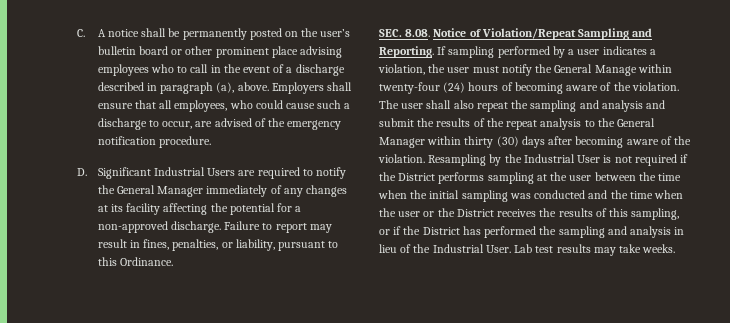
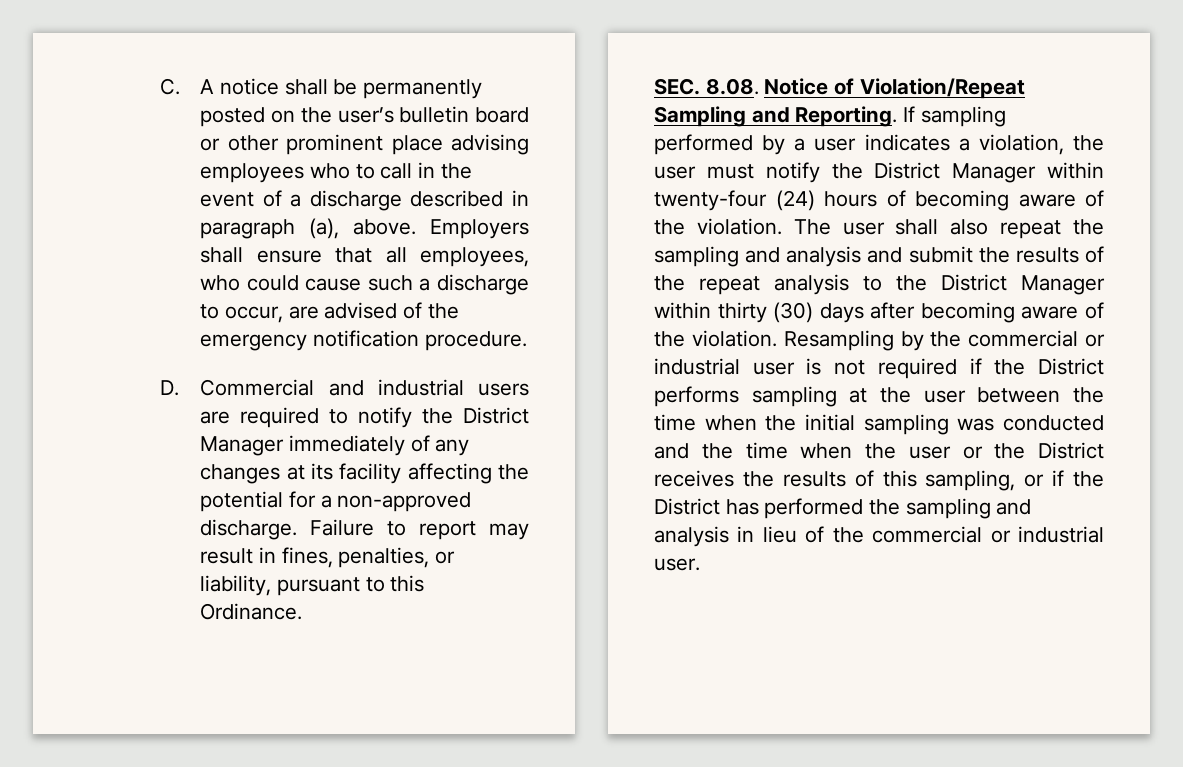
- D. Significant Industrial Users are required to notify the General Manager immediately of any changes at its facility affecting the potential for a non-approved discharge.
+ D. Commercial and industrial users are required to notify the District Manager immediately of any changes at its facility affecting the potential for a non-approved discharge.
- If sampling performed by a user indicates a violation, the user must notify the General Manage within twenty-four (24) hours of becoming aware of the violation.
+ If sampling performed by a user indicates a violation, the user must notify the District Manager within twenty-four (24) hours of becoming aware of the violation.
- The user shall also repeat the sampling and analysis and submit the results of the repeat analysis to the General Manager within thirty (30) days after becoming aware of the violation.
+ The user shall also repeat the sampling and analysis and submit the results of the repeat analysis to the District Manager within thirty (30) days after becoming aware of the violation.
- Resampling by the Industrial User is not required if the District performs sampling at the user between the time when the initial sampling was conducted and the time when the user or the District receives the results of this sampling, or if the District has performed the sampling and analysis in lieu of the Industrial User. Lab test results may take weeks.
+ Resampling by the commercial or industrial user is not required if the District performs sampling at the user between the time when the initial sampling was conducted and the time when the user or the District receives the results of this sampling, or if the District has performed the sampling and analysis in lieu of the commercial or industrial user.

